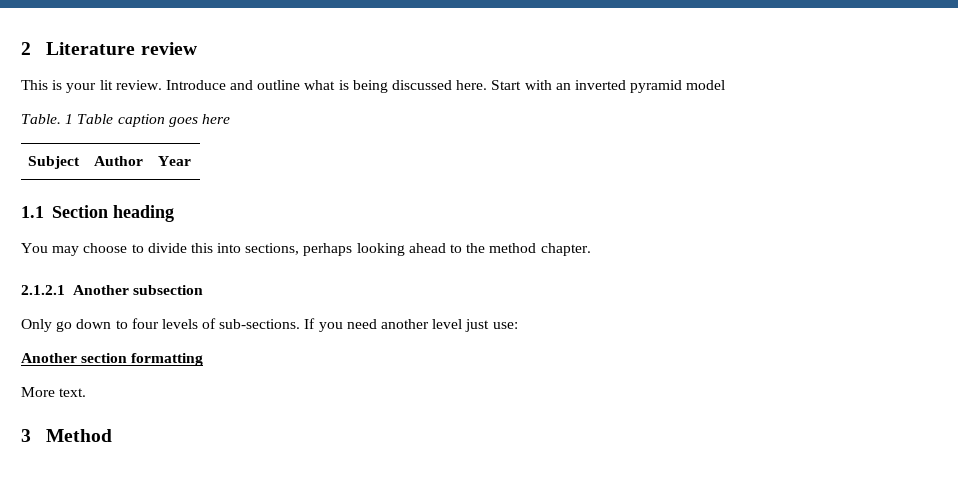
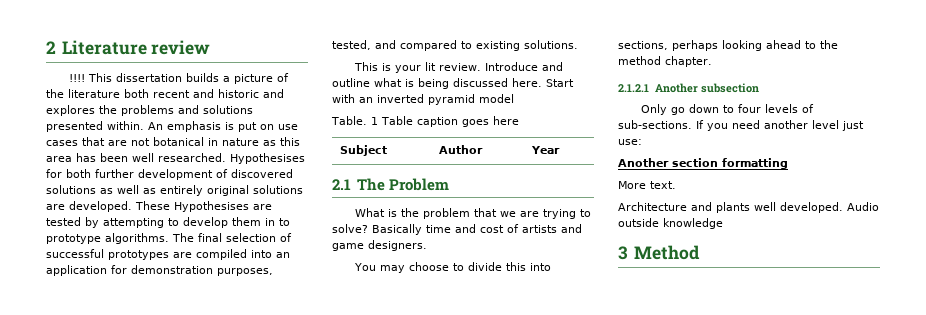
+ !!!! This dissertation builds a picture of the literature both recent and historic and explores the problems and solutions presented within. An emphasis is put on use cases that are not botanical in nature as this area has been well researched. Hypothesises for both further development of discovered solutions as well as entirely original solutions are developed. These Hypothesises are tested by attempting to develop them in to prototype algorithms. The final selection of successful prototypes are compiled into an application for demonstration purposes, tested, and compared to existing solutions.
- 1.1 Section heading
+ 2.1 The Problem
+ What is the problem that we are trying to solve? Basically time and cost of artists and game designers.
+ Architecture and plants well developed. Audio outside knowledge

